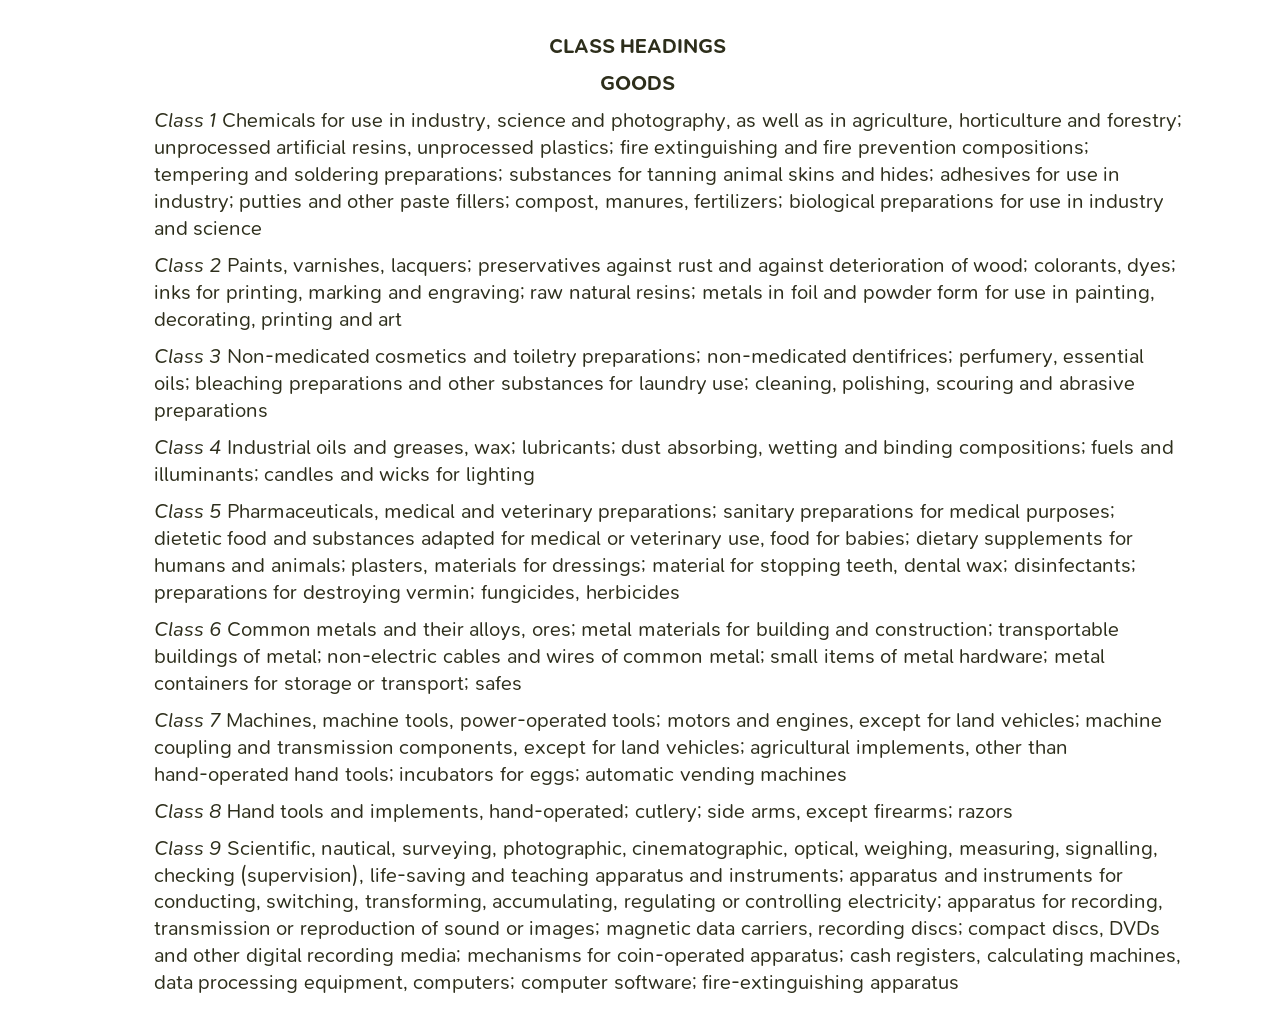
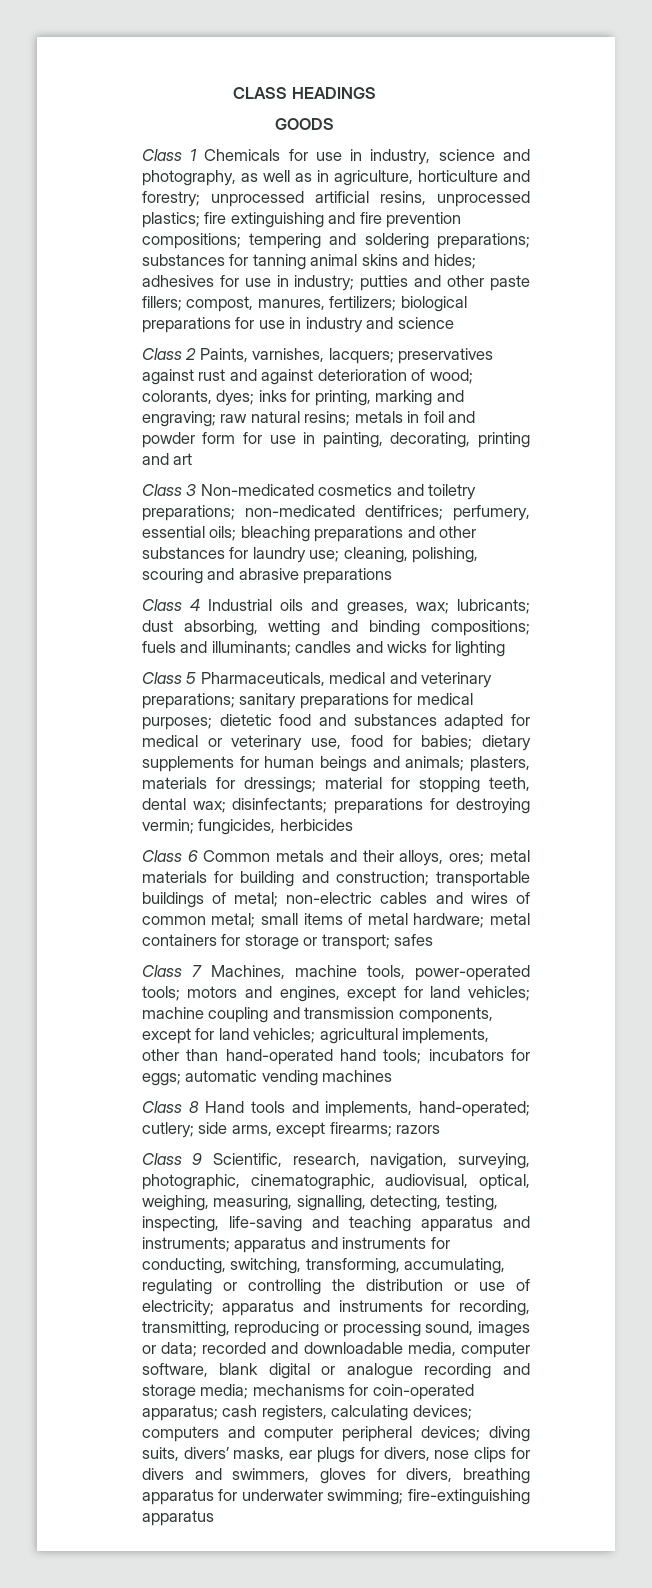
- Class 5 Pharmaceuticals, medical and veterinary preparations; sanitary preparations for medical purposes; dietetic food and substances adapted for medical or veterinary use, food for babies; dietary supplements for humans and animals; plasters, materials for dressings; material for stopping teeth, dental wax; disinfectants; preparations for destroying vermin; fungicides, herbicides
+ Class 5 Pharmaceuticals, medical and veterinary preparations; sanitary preparations for medical purposes; dietetic food and substances adapted for medical or veterinary use, food for babies; dietary supplements for human beings and animals; plasters, materials for dressings; material for stopping teeth, dental wax; disinfectants; preparations for destroying vermin; fungicides, herbicides
- Class 9 Scientific, nautical, surveying, photographic, cinematographic, optical, weighing, measuring, signalling, checking (supervision), life-saving and teaching apparatus and instruments; apparatus and instruments for conducting, switching, transforming, accumulating, regulating or controlling electricity; apparatus for recording, transmission or reproduction of sound or images; magnetic data carriers, recording discs; compact discs, DVDs and other digital recording media; mechanisms for coin-operated apparatus; cash registers, calculating machines, data processing equipment, computers; computer software; fire-extinguishing apparatus
+ Class 9 Scientific, research, navigation, surveying, photographic, cinematographic, audiovisual, optical, weighing, measuring, signalling, detecting, testing, inspecting, life-saving and teaching apparatus and instruments; apparatus and instruments for conducting, switching, transforming, accumulating, regulating or controlling the distribution or use of electricity; apparatus and instruments for recording, transmitting, reproducing or processing sound, images or data; recorded and downloadable media, computer software, blank digital or analogue recording and storage media; mechanisms for coin-operated apparatus; cash registers, calculating devices; computers and computer peripheral devices; diving suits, divers’ masks, ear plugs for divers, nose clips for divers and swimmers, gloves for divers, breathing apparatus for underwater swimming; fire-extinguishing apparatus

